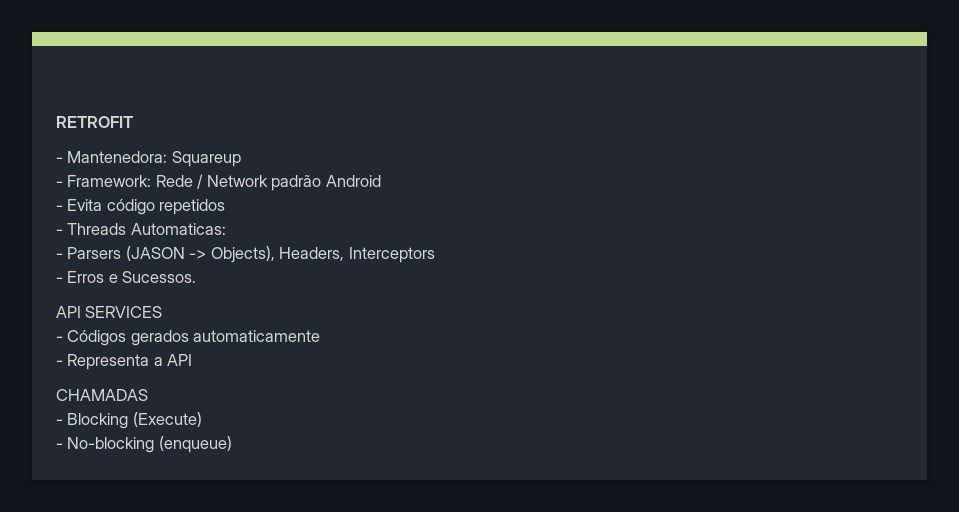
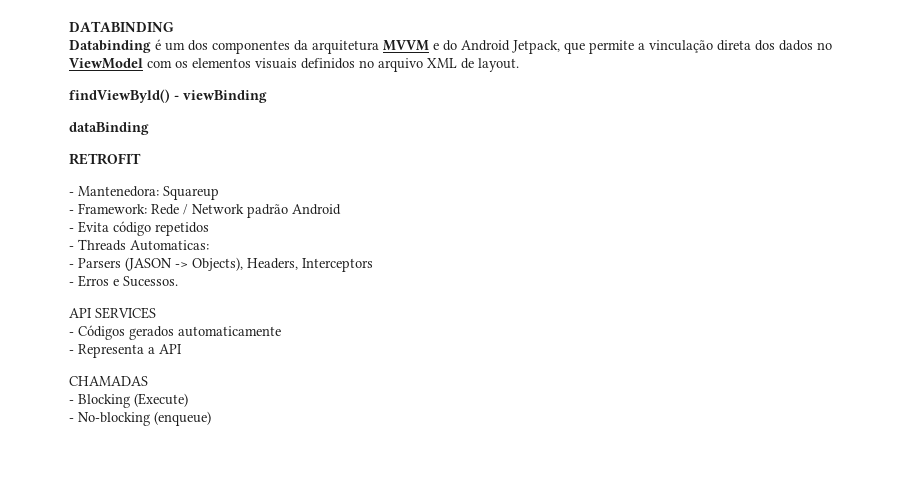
+ DATABINDING
+ Databinding é um dos componentes da arquitetura MVVM e do Android Jetpack, que permite a vinculação direta dos dados no ViewModel com os elementos visuais definidos no arquivo XML de layout.
+ findViewByld() - viewBinding
+ dataBinding

